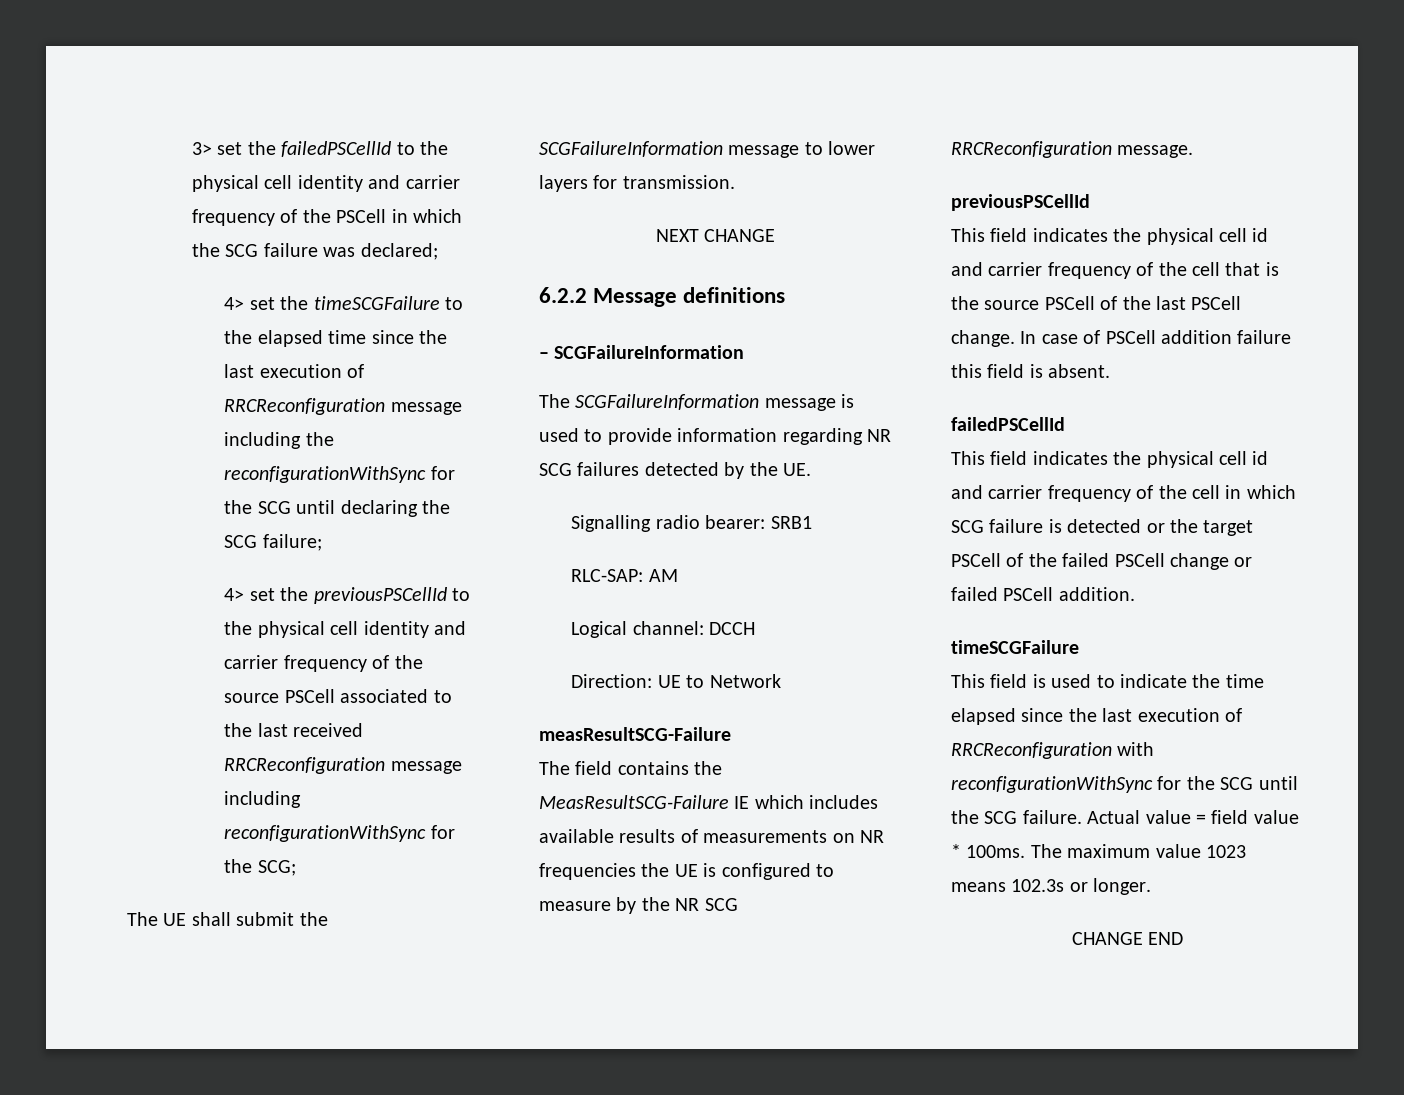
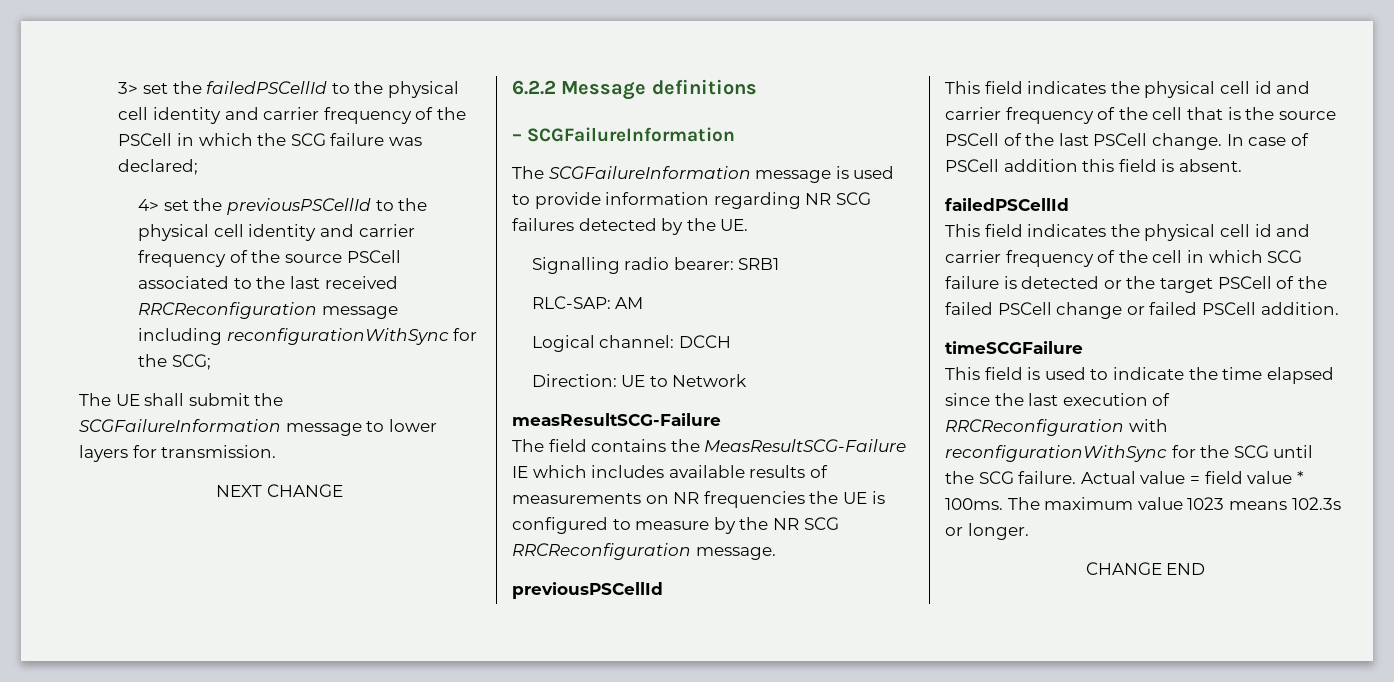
- 4> set the timeSCGFailure to the elapsed time since the last execution of RRCReconfiguration message including the reconfigurationWithSync for the SCG until declaring the SCG failure;
- In case of PSCell addition failure this field is absent.
+ In case of PSCell addition this field is absent.

